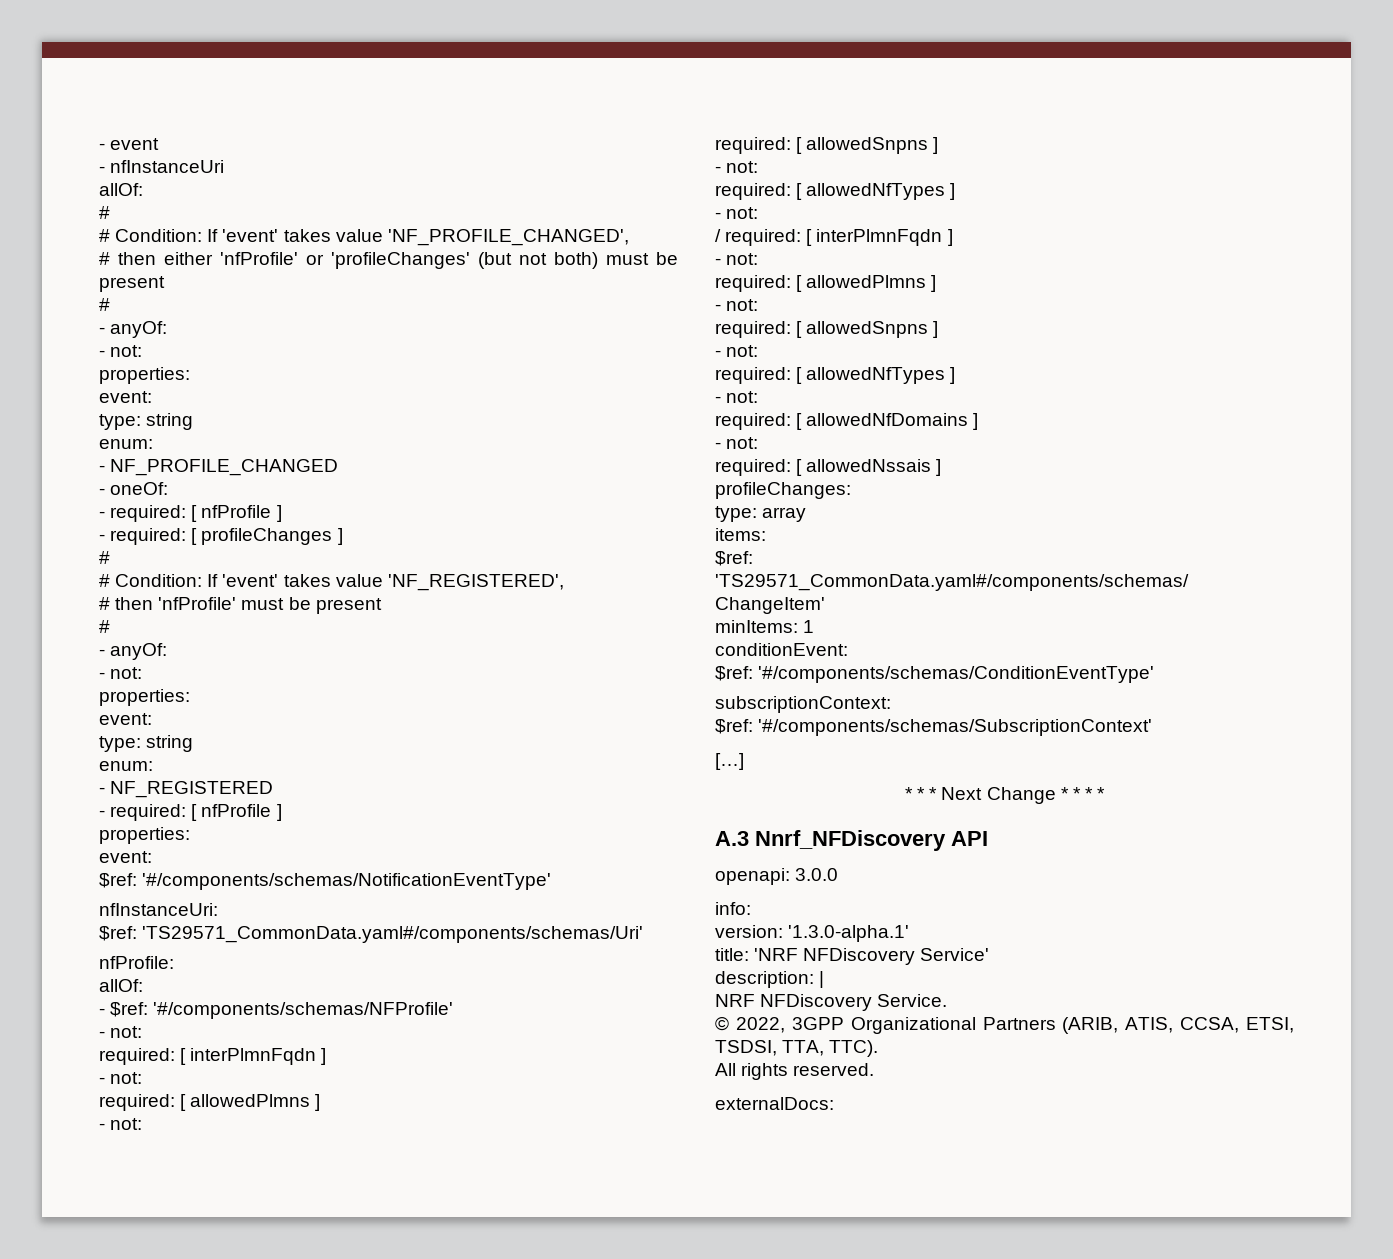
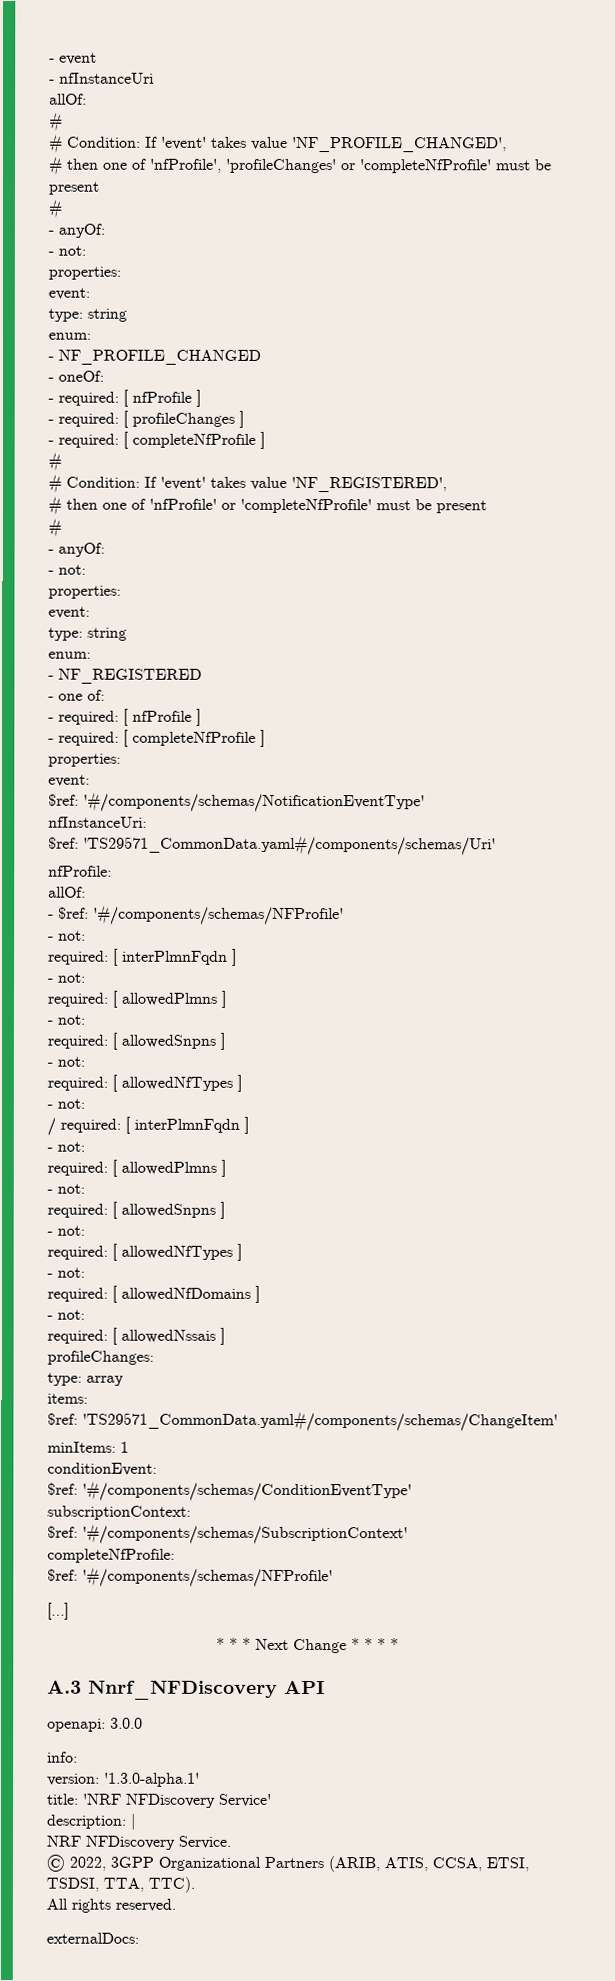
- # then either 'nfProfile' or 'profileChanges' (but not both) must be present
+ # then one of 'nfProfile', 'profileChanges' or 'completeNfProfile' must be present
  - required: [ profileChanges ]
+ - required: [ completeNfProfile ]
- # then 'nfProfile' must be present
+ # then one of 'nfProfile' or 'completeNfProfile' must be present
  - NF_REGISTERED
+ - one of:
  - required: [ nfProfile ]
+ - required: [ completeNfProfile ]
+ completeNfProfile:
+ $ref: '#/components/schemas/NFProfile'

